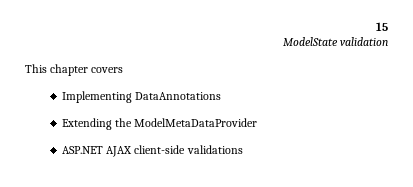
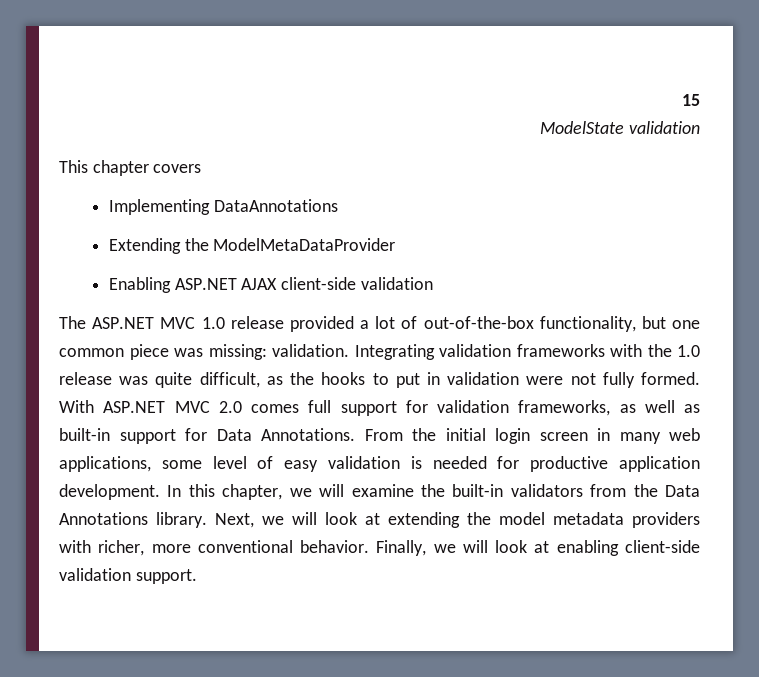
- ASP.NET AJAX client-side validations
+ Enabling ASP.NET AJAX client-side validation
+ The ASP.NET MVC 1.0 release provided a lot of out-of-the-box functionality, but one common piece was missing: validation. Integrating validation frameworks with the 1.0 release was quite difficult, as the hooks to put in validation were not fully formed. With ASP.NET MVC 2.0 comes full support for validation frameworks, as well as built-in support for Data Annotations. From the initial login screen in many web applications, some level of easy validation is needed for productive application development. In this chapter, we will examine the built-in validators from the Data Annotations library. Next, we will look at extending the model metadata providers with richer, more conventional behavior. Finally, we will look at enabling client-side validation support.

